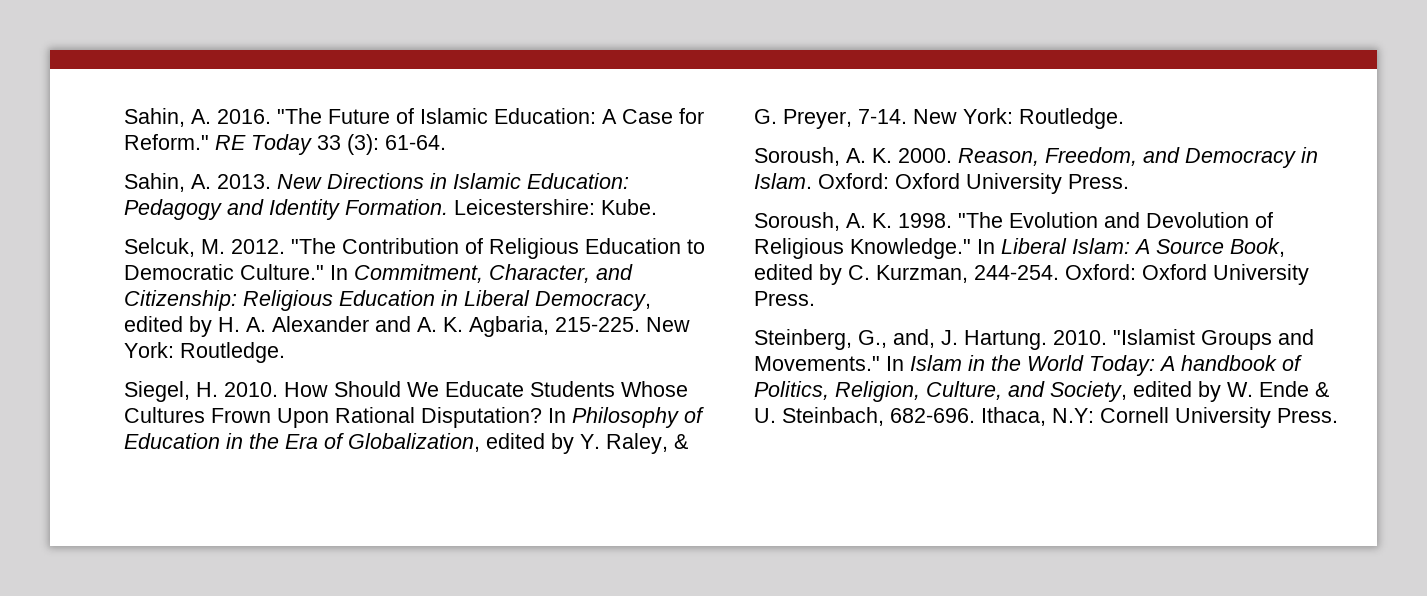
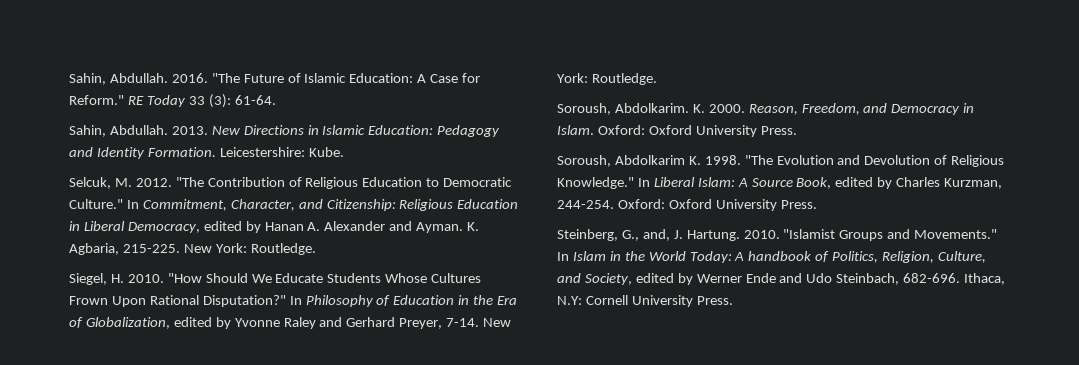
- Sahin, A. 2016.
+ Sahin, Abdullah. 2016.
- Sahin, A. 2013.
+ Sahin, Abdullah. 2013.
- In Commitment, Character, and Citizenship: Religious Education in Liberal Democracy, edited by H. A. Alexander and A. K. Agbaria, 215-225.
+ In Commitment, Character, and Citizenship: Religious Education in Liberal Democracy, edited by Hanan A. Alexander and Ayman. K. Agbaria, 215-225.
- How Should We Educate Students Whose Cultures Frown Upon Rational Disputation?
+ "How Should We Educate Students Whose Cultures Frown Upon Rational Disputation?"
- In Philosophy of Education in the Era of Globalization, edited by Y. Raley, & G. Preyer, 7-14.
+ In Philosophy of Education in the Era of Globalization, edited by Yvonne Raley and Gerhard Preyer, 7-14.
- Soroush, A. K. 2000.
+ Soroush, Abdolkarim. K. 2000.
- Soroush, A. K. 1998.
+ Soroush, Abdolkarim K. 1998.
- In Liberal Islam: A Source Book, edited by C. Kurzman, 244-254.
+ In Liberal Islam: A Source Book, edited by Charles Kurzman, 244-254.
- In Islam in the World Today: A handbook of Politics, Religion, Culture, and Society, edited by W. Ende & U. Steinbach, 682-696.
+ In Islam in the World Today: A handbook of Politics, Religion, Culture, and Society, edited by Werner Ende and Udo Steinbach, 682-696.

